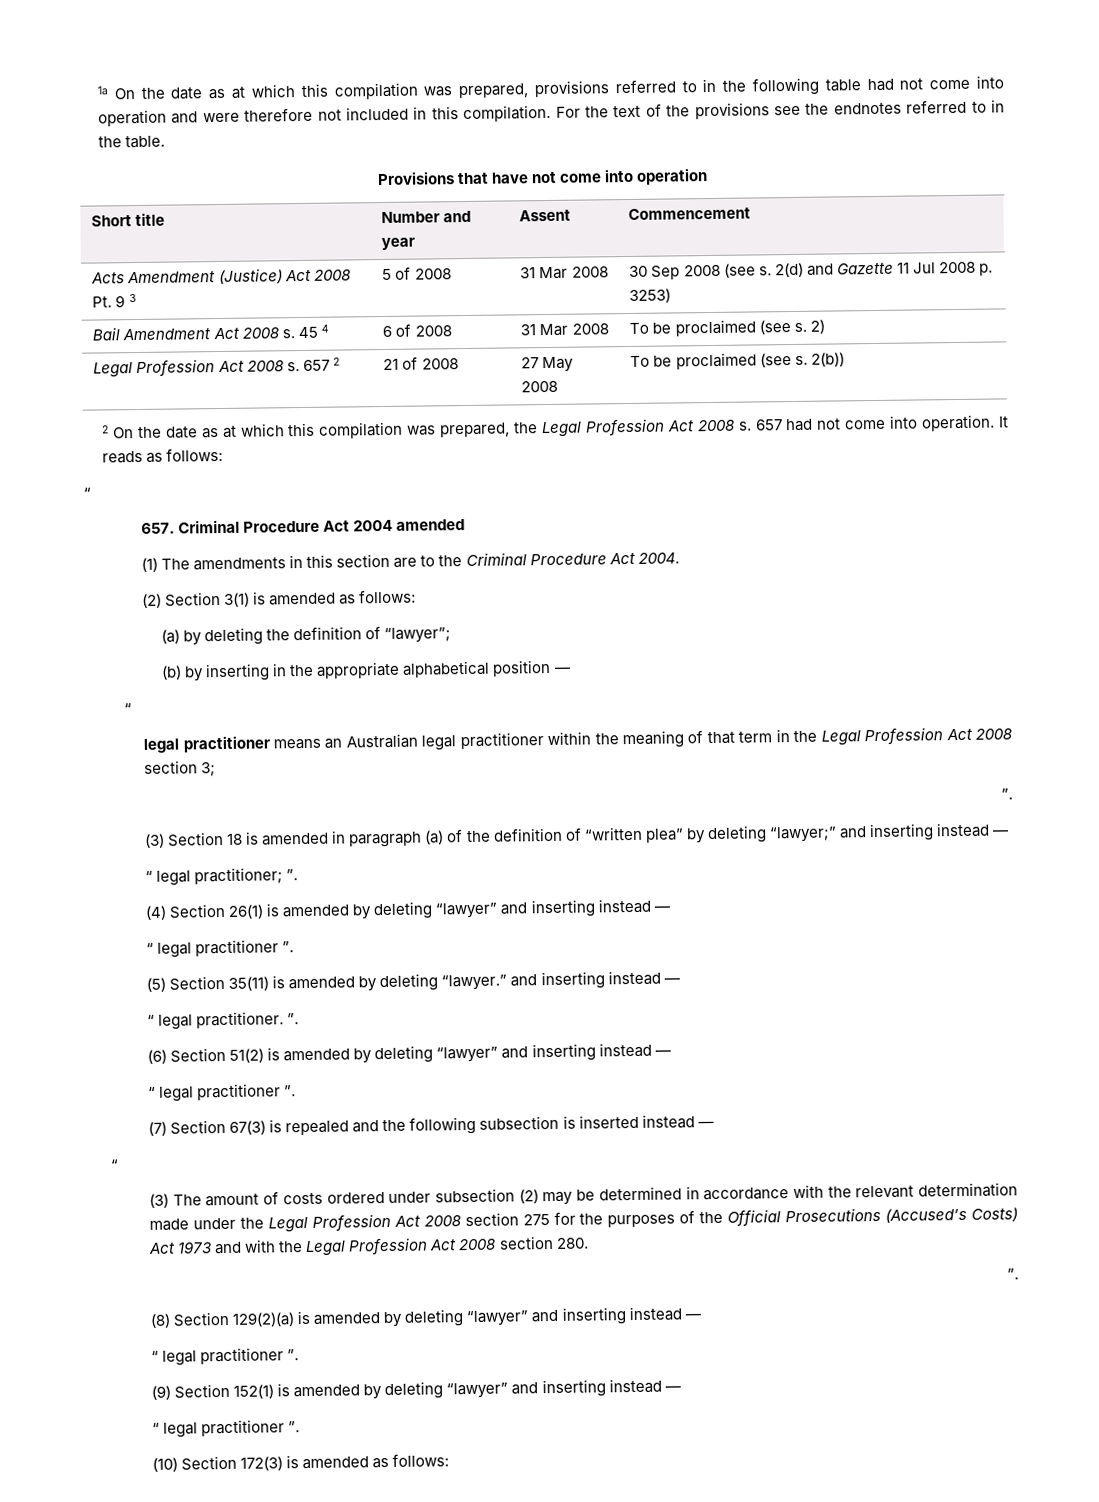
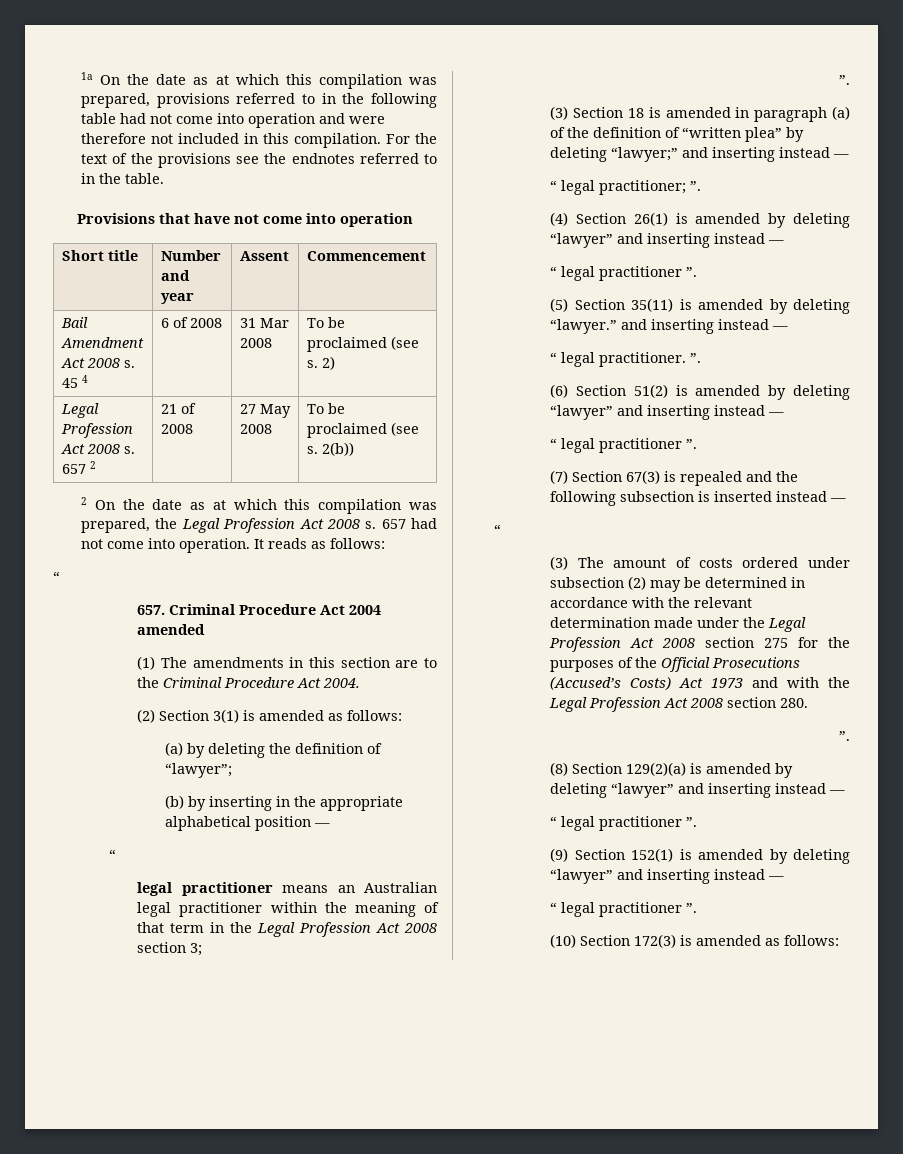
- Acts Amendment (Justice) Act 2008 Pt. 9 3 | 5 of 2008 | 31 Mar 2008 | 30 Sep 2008 (see s. 2(d) and Gazette 11 Jul 2008 p. 3253)

